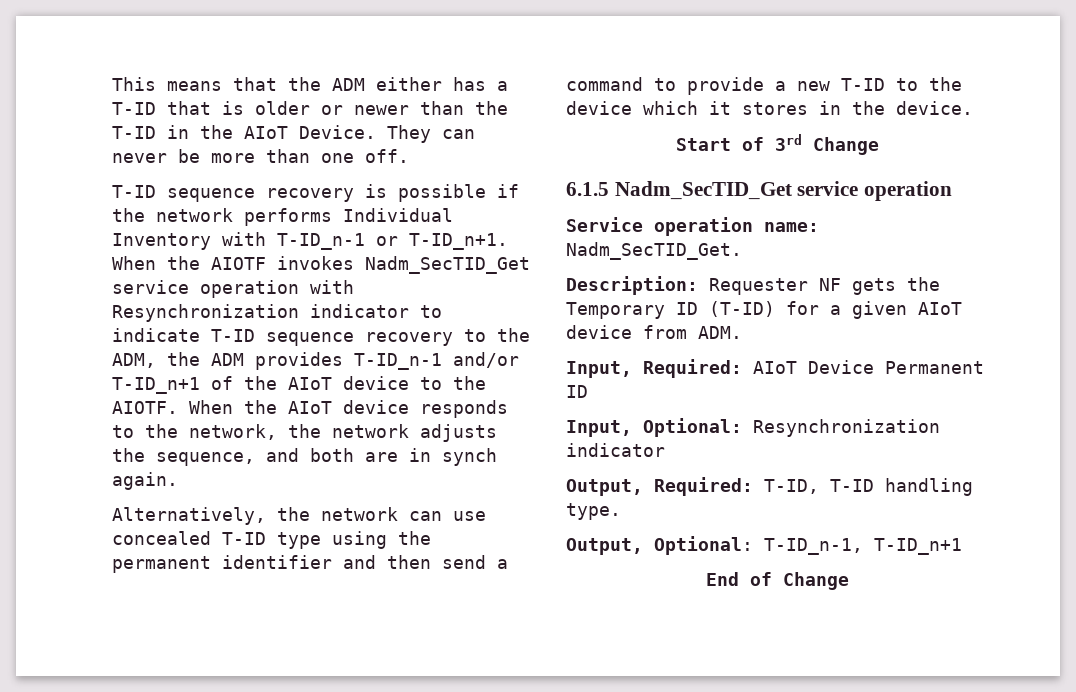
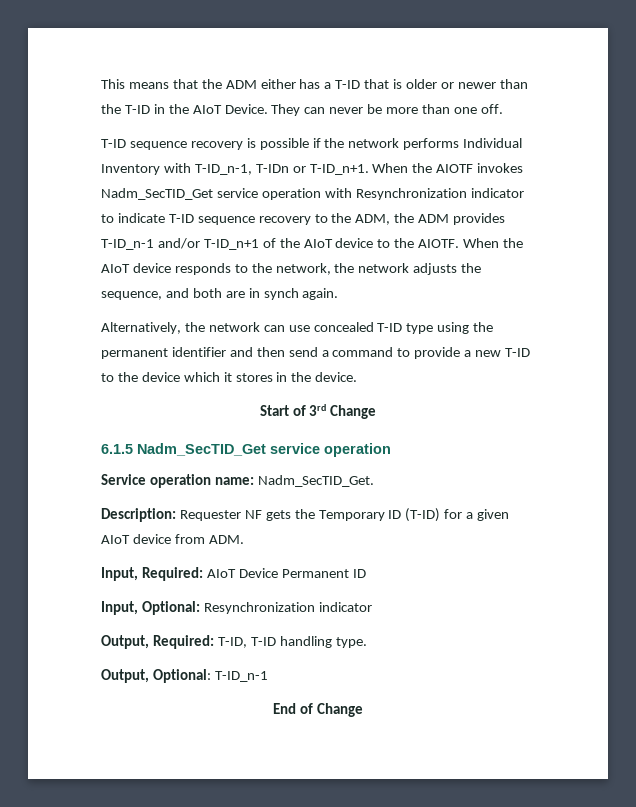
- T-ID sequence recovery is possible if the network performs Individual Inventory with T-ID_n-1 or T-ID_n+1.
+ T-ID sequence recovery is possible if the network performs Individual Inventory with T-ID_n-1, T-IDn or T-ID_n+1.
- Output, Optional: T-ID_n-1, T-ID_n+1
+ Output, Optional: T-ID_n-1

